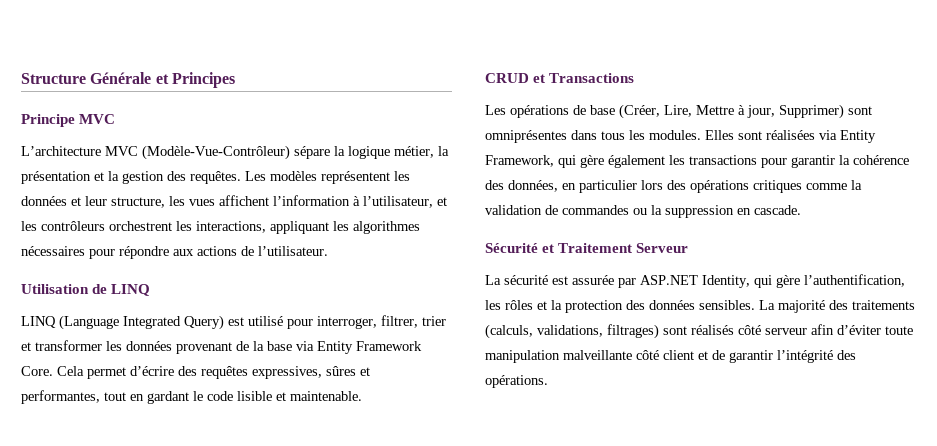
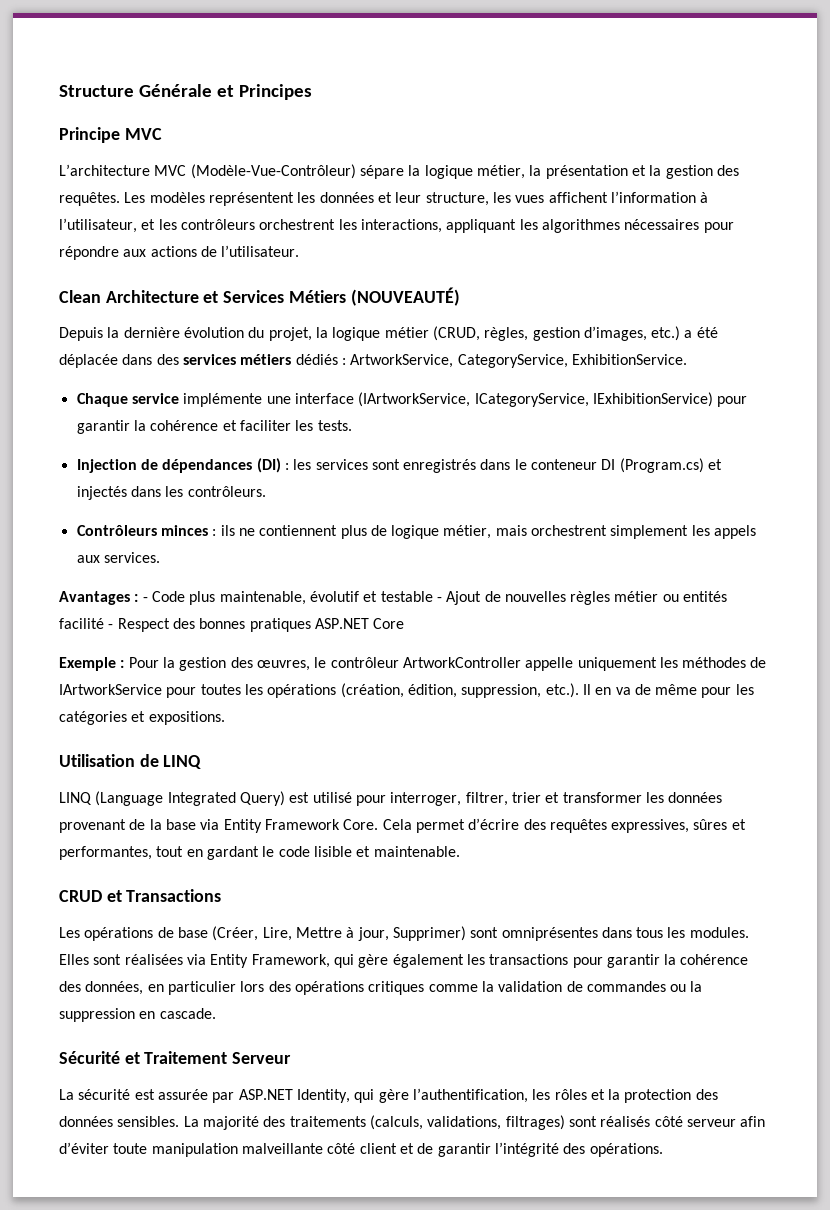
+ Clean Architecture et Services Métiers (NOUVEAUTÉ)
+ Depuis la dernière évolution du projet, la logique métier (CRUD, règles, gestion d’images, etc.) a été déplacée dans des services métiers dédiés : ArtworkService, CategoryService, ExhibitionService.
+ Chaque service implémente une interface (IArtworkService, ICategoryService, IExhibitionService) pour garantir la cohérence et faciliter les tests.
+ Injection de dépendances (DI) : les services sont enregistrés dans le conteneur DI (Program.cs) et injectés dans les contrôleurs.
+ Contrôleurs minces : ils ne contiennent plus de logique métier, mais orchestrent simplement les appels aux services.
+ Avantages : - Code plus maintenable, évolutif et testable - Ajout de nouvelles règles métier ou entités facilité - Respect des bonnes pratiques ASP.NET Core
+ Exemple : Pour la gestion des œuvres, le contrôleur ArtworkController appelle uniquement les méthodes de IArtworkService pour toutes les opérations (création, édition, suppression, etc.). Il en va de même pour les catégories et expositions.

